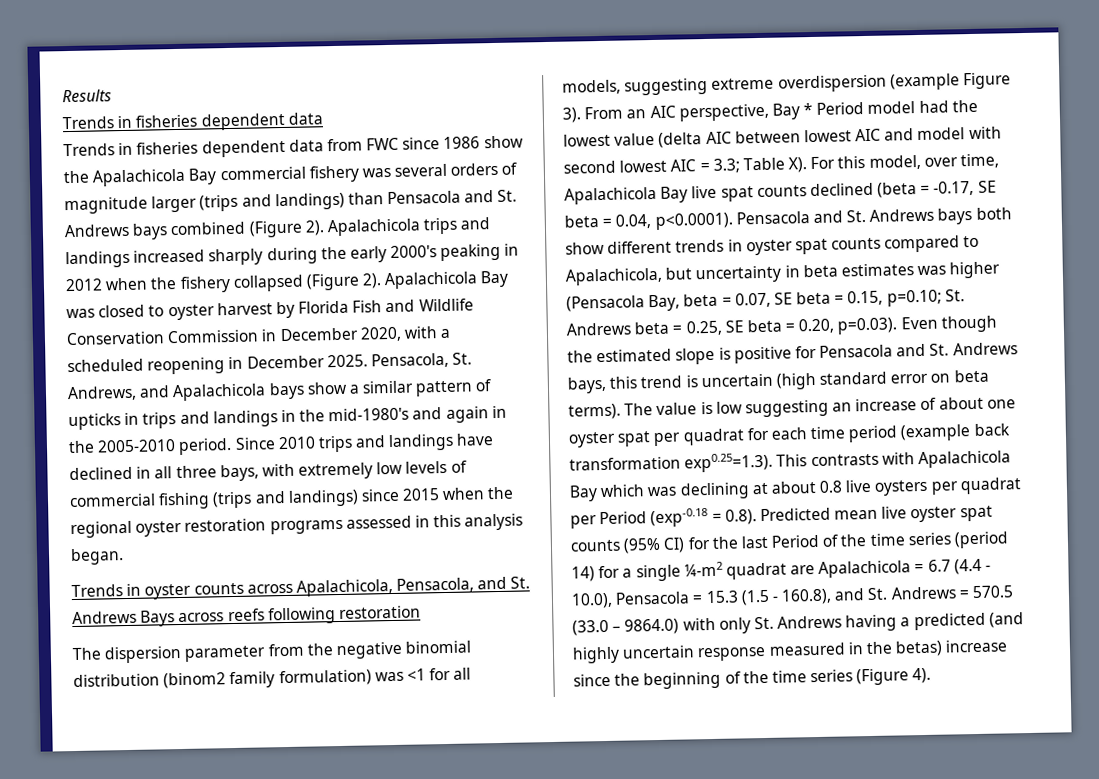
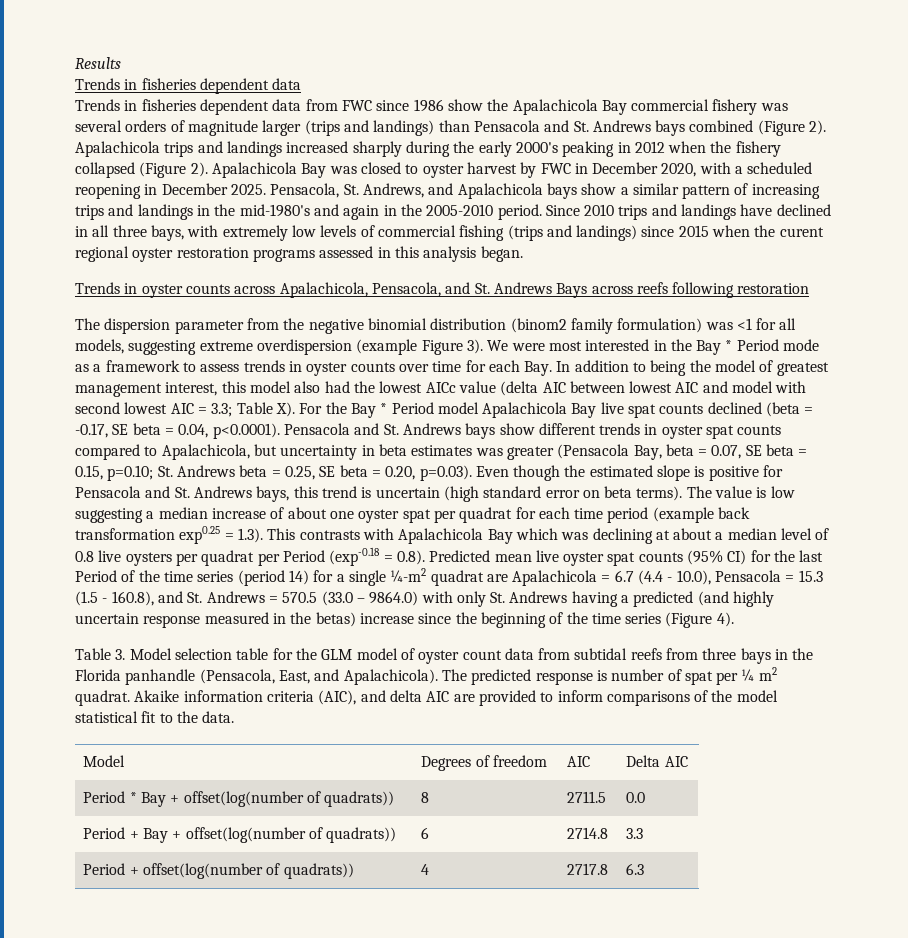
- Apalachicola Bay was closed to oyster harvest by Florida Fish and Wildlife Conservation Commission in December 2020, with a scheduled reopening in December 2025.
+ Apalachicola Bay was closed to oyster harvest by FWC in December 2020, with a scheduled reopening in December 2025.
- Pensacola, St. Andrews, and Apalachicola bays show a similar pattern of upticks in trips and landings in the mid-1980's and again in the 2005-2010 period.
+ Pensacola, St. Andrews, and Apalachicola bays show a similar pattern of increasing trips and landings in the mid-1980's and again in the 2005-2010 period.
- Since 2010 trips and landings have declined in all three bays, with extremely low levels of commercial fishing (trips and landings) since 2015 when the regional oyster restoration programs assessed in this analysis began.
+ Since 2010 trips and landings have declined in all three bays, with extremely low levels of commercial fishing (trips and landings) since 2015 when the curent regional oyster restoration programs assessed in this analysis began.
- From an AIC perspective, Bay * Period model had the lowest value (delta AIC between lowest AIC and model with second lowest AIC = 3.3;
+ We were most interested in the Bay * Period mode as a framework to assess trends in oyster counts over time for each Bay. In addition to being the model of greatest management interest, this model also had the lowest AICc value (delta AIC between lowest AIC and model with second lowest AIC = 3.3;
- Table X). For this model, over time, Apalachicola Bay live spat counts declined (beta = -0.17, SE beta = 0.04, p<0.0001). Pensacola and St. Andrews bays both show different trends in oyster spat counts compared to Apalachicola, but uncertainty in beta estimates was higher (Pensacola Bay, beta = 0.07, SE beta = 0.15, p=0.10;
+ Table X). For the Bay * Period model Apalachicola Bay live spat counts declined (beta = -0.17, SE beta = 0.04, p<0.0001). Pensacola and St. Andrews bays show different trends in oyster spat counts compared to Apalachicola, but uncertainty in beta estimates was greater (Pensacola Bay, beta = 0.07, SE beta = 0.15, p=0.10;
- The value is low suggesting an increase of about one oyster spat per quadrat for each time period (example back transformation exp0.25=1.3). This contrasts with Apalachicola Bay which was declining at about 0.8 live oysters per quadrat per Period (exp-0.18 = 0.8). Predicted mean live oyster spat counts (95% CI) for the last Period of the time series (period 14) for a single ¼-m2 quadrat are Apalachicola = 6.7 (4.4 - 10.0), Pensacola = 15.3 (1.5 - 160.8), and St. Andrews = 570.5 (33.0 – 9864.0) with only St. Andrews having a predicted (and highly uncertain response measured in the betas) increase since the beginning of the time series (Figure 4).
+ The value is low suggesting a median increase of about one oyster spat per quadrat for each time period (example back transformation exp0.25 = 1.3). This contrasts with Apalachicola Bay which was declining at about a median level of 0.8 live oysters per quadrat per Period (exp-0.18 = 0.8). Predicted mean live oyster spat counts (95% CI) for the last Period of the time series (period 14) for a single ¼-m2 quadrat are Apalachicola = 6.7 (4.4 - 10.0), Pensacola = 15.3 (1.5 - 160.8), and St. Andrews = 570.5 (33.0 – 9864.0) with only St. Andrews having a predicted (and highly uncertain response measured in the betas) increase since the beginning of the time series (Figure 4).
+ Table 3. Model selection table for the GLM model of oyster count data from subtidal reefs from three bays in the Florida panhandle (Pensacola, East, and Apalachicola). The predicted response is number of spat per ¼ m2 quadrat. Akaike information criteria (AIC), and delta AIC are provided to inform comparisons of the model statistical fit to the data.
+ Model | Degrees of freedom | AIC | Delta AIC
+ Period * Bay + offset(log(number of quadrats)) | 8 | 2711.5 | 0.0
+ Period + Bay + offset(log(number of quadrats)) | 6 | 2714.8 | 3.3
+ Period + offset(log(number of quadrats)) | 4 | 2717.8 | 6.3

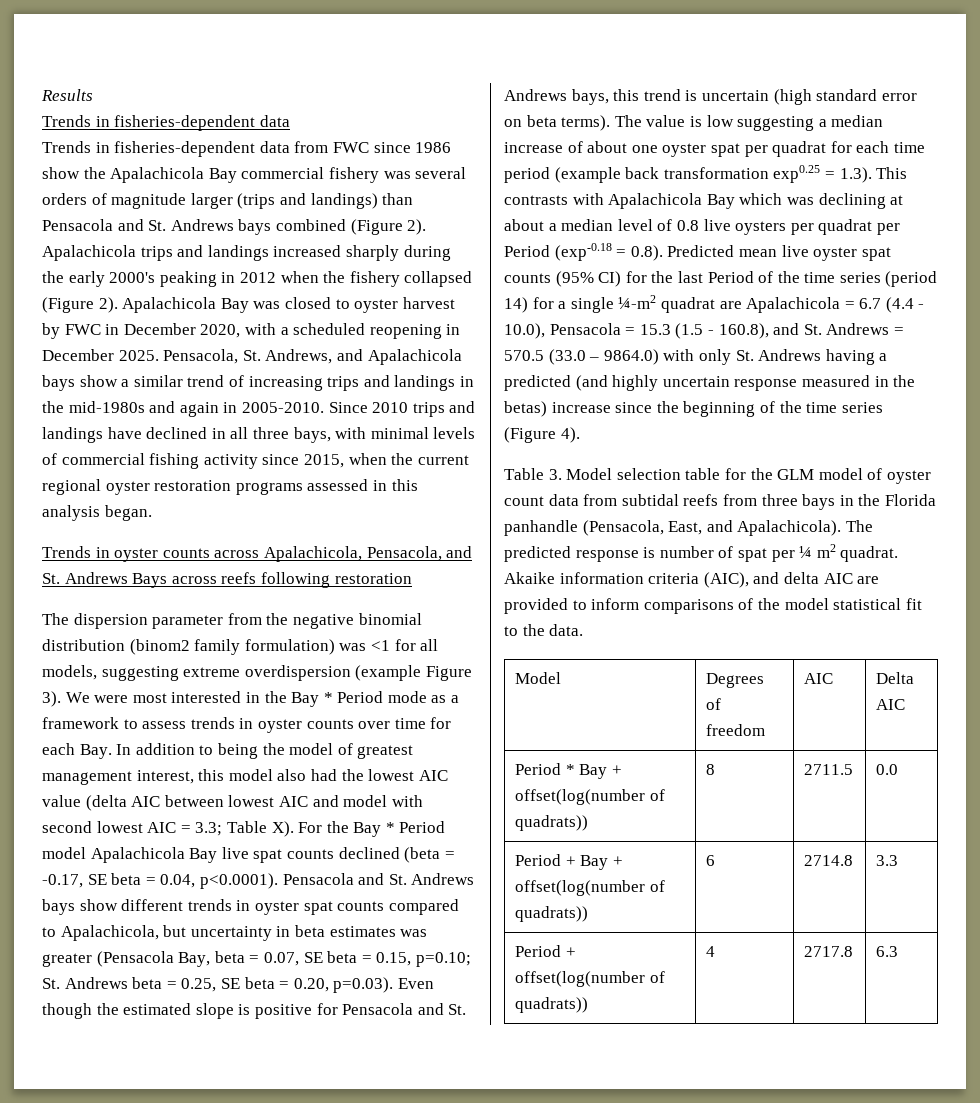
  Results
- Trends in fisheries dependent data
+ Trends in fisheries-dependent data
- Trends in fisheries dependent data from FWC since 1986 show the Apalachicola Bay commercial fishery was several orders of magnitude larger (trips and landings) than Pensacola and St. Andrews bays combined (Figure 2).
+ Trends in fisheries-dependent data from FWC since 1986 show the Apalachicola Bay commercial fishery was several orders of magnitude larger (trips and landings) than Pensacola and St. Andrews bays combined (Figure 2).
- Pensacola, St. Andrews, and Apalachicola bays show a similar pattern of increasing trips and landings in the mid-1980's and again in the 2005-2010 period.
+ Pensacola, St. Andrews, and Apalachicola bays show a similar trend of increasing trips and landings in the mid-1980s and again in 2005-2010.
- Since 2010 trips and landings have declined in all three bays, with extremely low levels of commercial fishing (trips and landings) since 2015 when the curent regional oyster restoration programs assessed in this analysis began.
+ Since 2010 trips and landings have declined in all three bays, with minimal levels of commercial fishing activity since 2015, when the current regional oyster restoration programs assessed in this analysis began.
- We were most interested in the Bay * Period mode as a framework to assess trends in oyster counts over time for each Bay. In addition to being the model of greatest management interest, this model also had the lowest AICc value (delta AIC between lowest AIC and model with second lowest AIC = 3.3;
+ We were most interested in the Bay * Period mode as a framework to assess trends in oyster counts over time for each Bay. In addition to being the model of greatest management interest, this model also had the lowest AIC value (delta AIC between lowest AIC and model with second lowest AIC = 3.3;

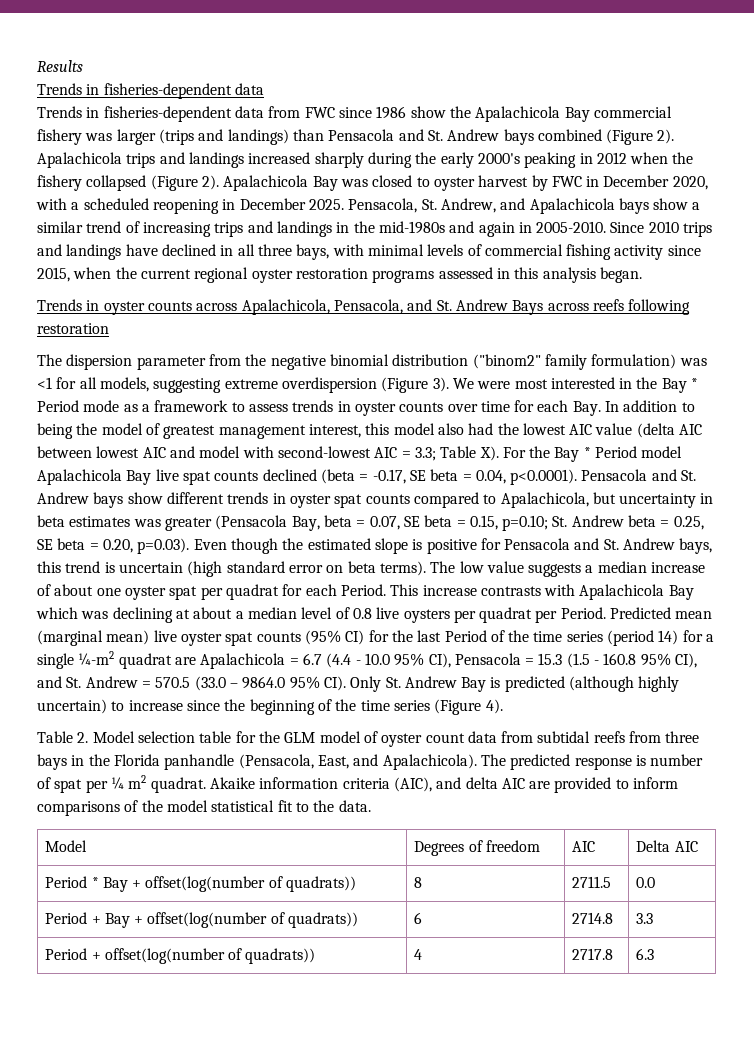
- Trends in fisheries-dependent data from FWC since 1986 show the Apalachicola Bay commercial fishery was several orders of magnitude larger (trips and landings) than Pensacola and St. Andrews bays combined (Figure 2).
+ Trends in fisheries-dependent data from FWC since 1986 show the Apalachicola Bay commercial fishery was larger (trips and landings) than Pensacola and St. Andrew bays combined (Figure 2).
- Pensacola, St. Andrews, and Apalachicola bays show a similar trend of increasing trips and landings in the mid-1980s and again in 2005-2010.
+ Pensacola, St. Andrew, and Apalachicola bays show a similar trend of increasing trips and landings in the mid-1980s and again in 2005-2010.
- Trends in oyster counts across Apalachicola, Pensacola, and St. Andrews Bays across reefs following restoration
+ Trends in oyster counts across Apalachicola, Pensacola, and St. Andrew Bays across reefs following restoration
- The dispersion parameter from the negative binomial distribution (binom2 family formulation) was <1 for all models, suggesting extreme overdispersion (example Figure 3).
+ The dispersion parameter from the negative binomial distribution ("binom2" family formulation) was <1 for all models, suggesting extreme overdispersion (Figure 3).
- We were most interested in the Bay * Period mode as a framework to assess trends in oyster counts over time for each Bay. In addition to being the model of greatest management interest, this model also had the lowest AIC value (delta AIC between lowest AIC and model with second lowest AIC = 3.3;
+ We were most interested in the Bay * Period mode as a framework to assess trends in oyster counts over time for each Bay. In addition to being the model of greatest management interest, this model also had the lowest AIC value (delta AIC between lowest AIC and model with second-lowest AIC = 3.3;
- Table X). For the Bay * Period model Apalachicola Bay live spat counts declined (beta = -0.17, SE beta = 0.04, p<0.0001). Pensacola and St. Andrews bays show different trends in oyster spat counts compared to Apalachicola, but uncertainty in beta estimates was greater (Pensacola Bay, beta = 0.07, SE beta = 0.15, p=0.10;
+ Table X). For the Bay * Period model Apalachicola Bay live spat counts declined (beta = -0.17, SE beta = 0.04, p<0.0001). Pensacola and St. Andrew bays show different trends in oyster spat counts compared to Apalachicola, but uncertainty in beta estimates was greater (Pensacola Bay, beta = 0.07, SE beta = 0.15, p=0.10;
- St. Andrews beta = 0.25, SE beta = 0.20, p=0.03). Even though the estimated slope is positive for Pensacola and St. Andrews bays, this trend is uncertain (high standard error on beta terms).
+ St. Andrew beta = 0.25, SE beta = 0.20, p=0.03). Even though the estimated slope is positive for Pensacola and St. Andrew bays, this trend is uncertain (high standard error on beta terms).
- The value is low suggesting a median increase of about one oyster spat per quadrat for each time period (example back transformation exp0.25 = 1.3). This contrasts with Apalachicola Bay which was declining at about a median level of 0.8 live oysters per quadrat per Period (exp-0.18 = 0.8). Predicted mean live oyster spat counts (95% CI) for the last Period of the time series (period 14) for a single ¼-m2 quadrat are Apalachicola = 6.7 (4.4 - 10.0), Pensacola = 15.3 (1.5 - 160.8), and St. Andrews = 570.5 (33.0 – 9864.0) with only St. Andrews having a predicted (and highly uncertain response measured in the betas) increase since the beginning of the time series (Figure 4).
+ The low value suggests a median increase of about one oyster spat per quadrat for each Period. This increase contrasts with Apalachicola Bay which was declining at about a median level of 0.8 live oysters per quadrat per Period. Predicted mean (marginal mean) live oyster spat counts (95% CI) for the last Period of the time series (period 14) for a single ¼-m2 quadrat are Apalachicola = 6.7 (4.4 - 10.0 95% CI), Pensacola = 15.3 (1.5 - 160.8 95% CI), and St. Andrew = 570.5 (33.0 – 9864.0 95% CI). Only St. Andrew Bay is predicted (although highly uncertain) to increase since the beginning of the time series (Figure 4).
- Table 3. Model selection table for the GLM model of oyster count data from subtidal reefs from three bays in the Florida panhandle (Pensacola, East, and Apalachicola).
+ Table 2. Model selection table for the GLM model of oyster count data from subtidal reefs from three bays in the Florida panhandle (Pensacola, East, and Apalachicola).

